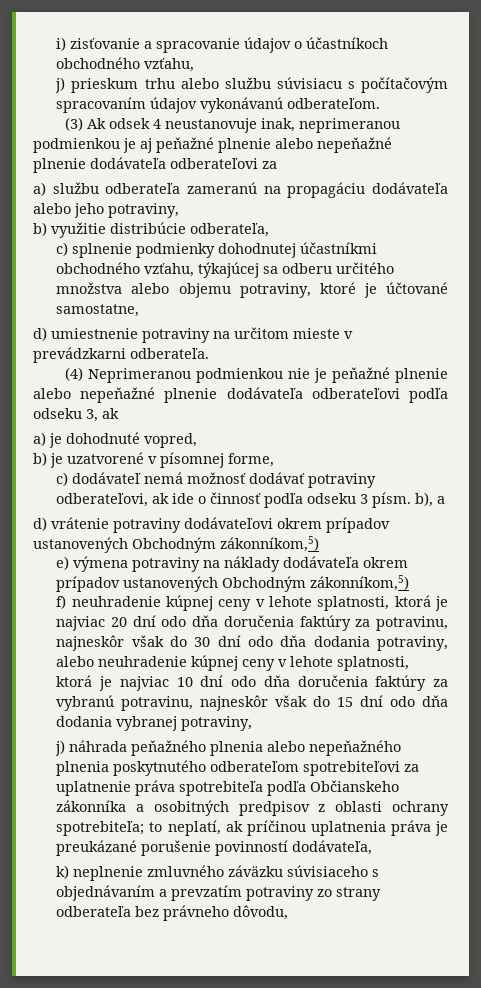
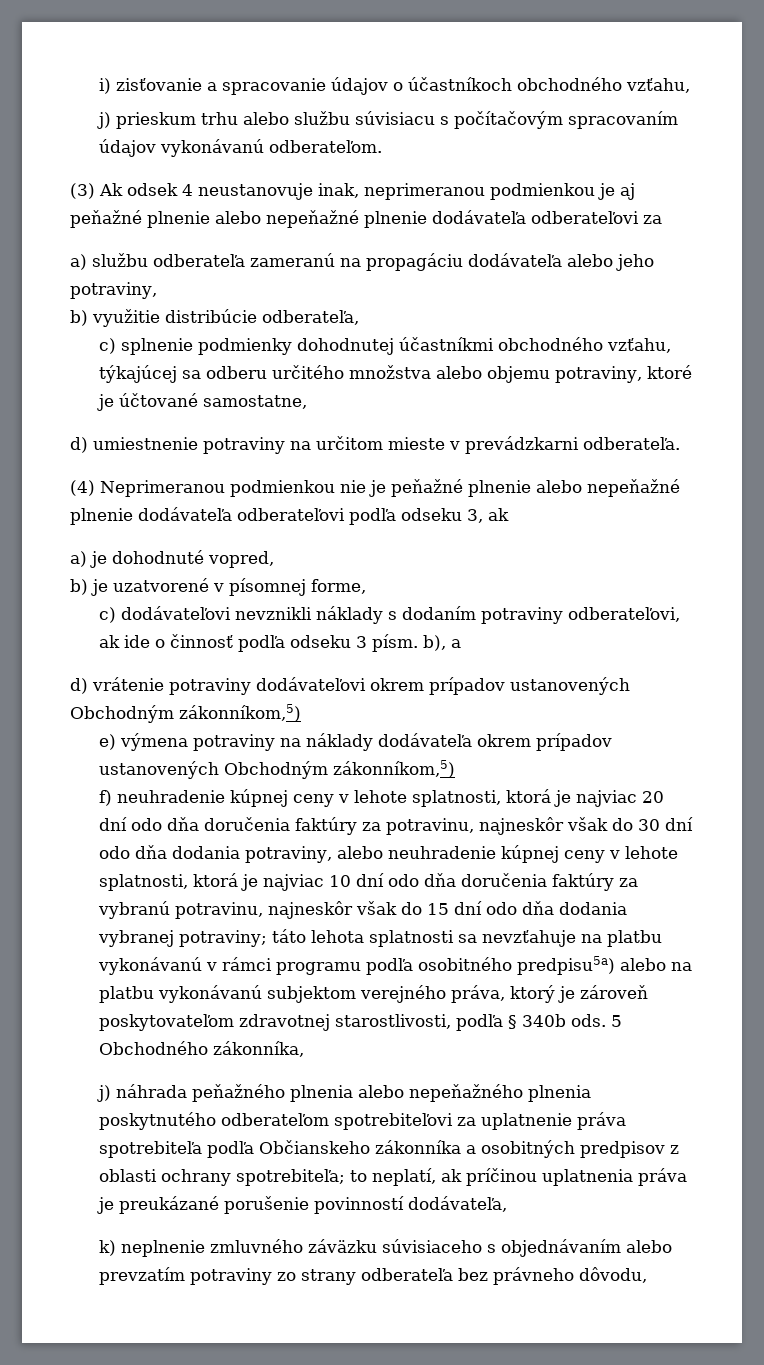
- c) dodávateľ nemá možnosť dodávať potraviny odberateľovi, ak ide o činnosť podľa odseku 3 písm. b), a
+ c) dodávateľovi nevznikli náklady s dodaním potraviny odberateľovi, ak ide o činnosť podľa odseku 3 písm. b), a
- f) neuhradenie kúpnej ceny v lehote splatnosti, ktorá je najviac 20 dní odo dňa doručenia faktúry za potravinu, najneskôr však do 30 dní odo dňa dodania potraviny, alebo neuhradenie kúpnej ceny v lehote splatnosti, ktorá je najviac 10 dní odo dňa doručenia faktúry za vybranú potravinu, najneskôr však do 15 dní odo dňa dodania vybranej potraviny,
+ f) neuhradenie kúpnej ceny v lehote splatnosti, ktorá je najviac 20 dní odo dňa doručenia faktúry za potravinu, najneskôr však do 30 dní odo dňa dodania potraviny, alebo neuhradenie kúpnej ceny v lehote splatnosti, ktorá je najviac 10 dní odo dňa doručenia faktúry za vybranú potravinu, najneskôr však do 15 dní odo dňa dodania vybranej potraviny; táto lehota splatnosti sa nevzťahuje na platbu vykonávanú v rámci programu podľa osobitného predpisu5a) alebo na platbu vykonávanú subjektom verejného práva, ktorý je zároveň poskytovateľom zdravotnej starostlivosti, podľa § 340b ods. 5 Obchodného zákonníka,
- k) neplnenie zmluvného záväzku súvisiaceho s objednávaním a prevzatím potraviny zo strany odberateľa bez právneho dôvodu,
+ k) neplnenie zmluvného záväzku súvisiaceho s objednávaním alebo prevzatím potraviny zo strany odberateľa bez právneho dôvodu,

